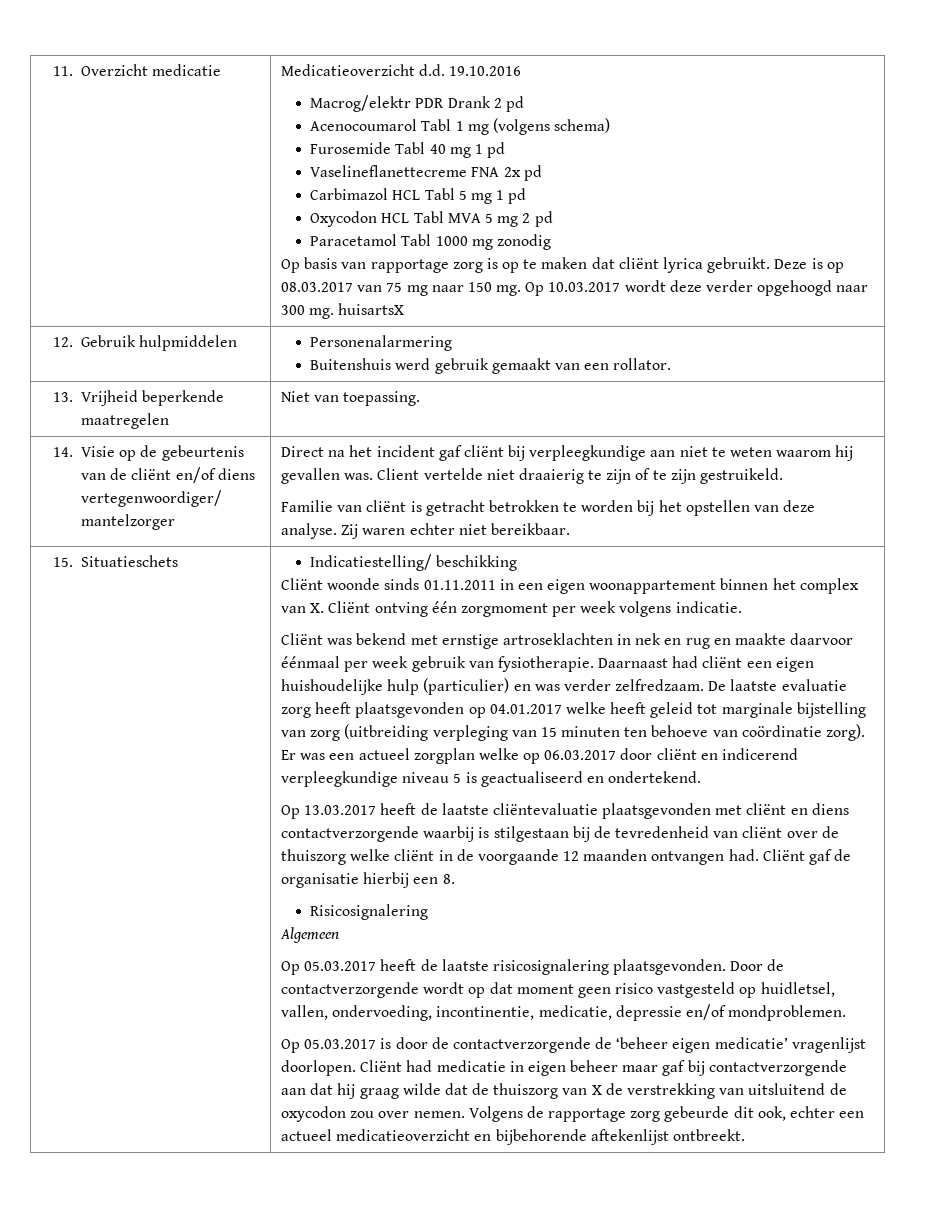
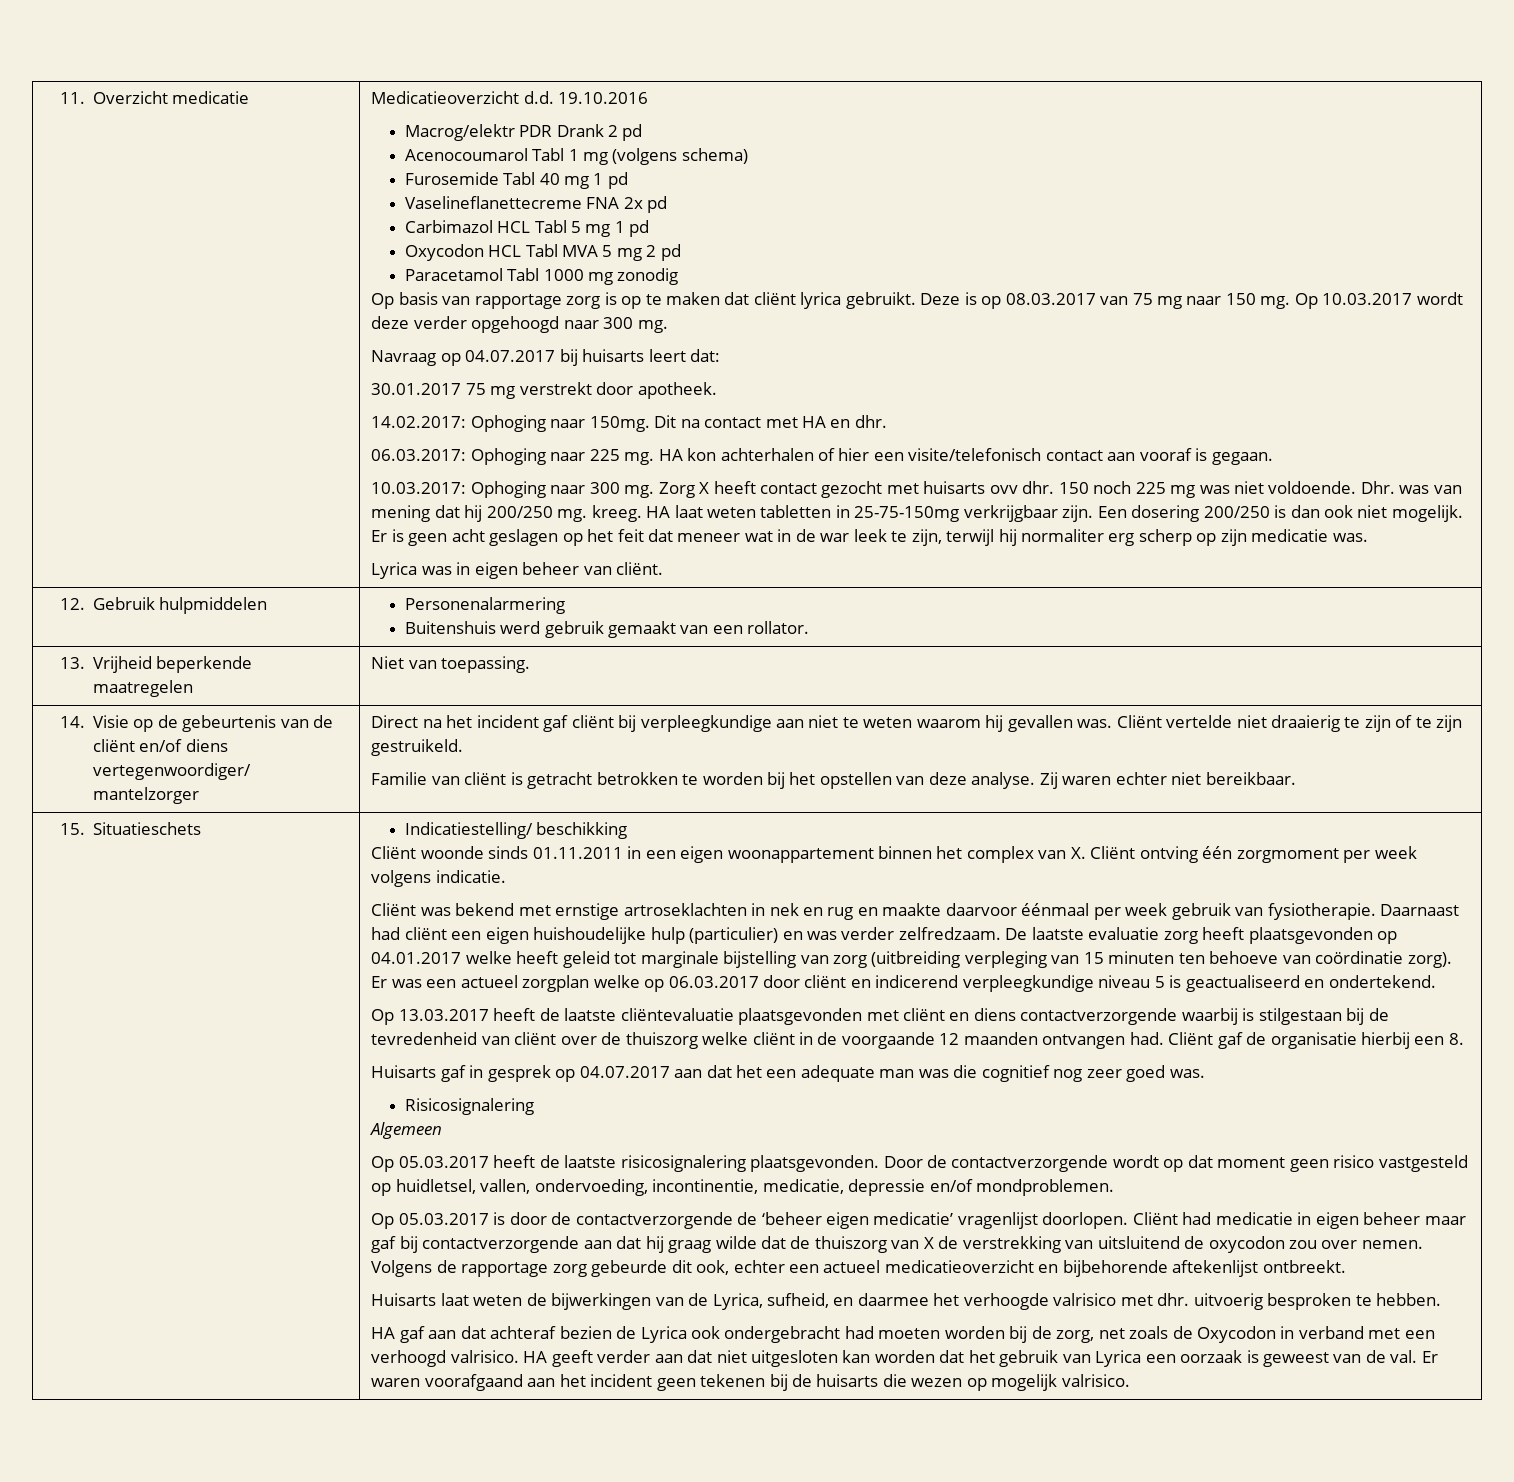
- Op 10.03.2017 wordt deze verder opgehoogd naar 300 mg. huisartsX
+ Op 10.03.2017 wordt deze verder opgehoogd naar 300 mg.
+ Navraag op 04.07.2017 bij huisarts leert dat:
+ 30.01.2017 75 mg verstrekt door apotheek.
+ 14.02.2017: Ophoging naar 150mg. Dit na contact met HA en dhr.
+ 06.03.2017: Ophoging naar 225 mg. HA kon achterhalen of hier een visite/telefonisch contact aan vooraf is gegaan.
+ 10.03.2017: Ophoging naar 300 mg. Zorg X heeft contact gezocht met huisarts ovv dhr. 150 noch 225 mg was niet voldoende. Dhr. was van mening dat hij 200/250 mg. kreeg. HA laat weten tabletten in 25-75-150mg verkrijgbaar zijn. Een dosering 200/250 is dan ook niet mogelijk. Er is geen acht geslagen op het feit dat meneer wat in de war leek te zijn, terwijl hij normaliter erg scherp op zijn medicatie was.
+ Lyrica was in eigen beheer van cliënt.
- Client vertelde niet draaierig te zijn of te zijn gestruikeld.
+ Cliënt vertelde niet draaierig te zijn of te zijn gestruikeld.
+ Huisarts gaf in gesprek op 04.07.2017 aan dat het een adequate man was die cognitief nog zeer goed was.
+ Huisarts laat weten de bijwerkingen van de Lyrica, sufheid, en daarmee het verhoogde valrisico met dhr. uitvoerig besproken te hebben.
+ HA gaf aan dat achteraf bezien de Lyrica ook ondergebracht had moeten worden bij de zorg, net zoals de Oxycodon in verband met een verhoogd valrisico. HA geeft verder aan dat niet uitgesloten kan worden dat het gebruik van Lyrica een oorzaak is geweest van de val. Er waren voorafgaand aan het incident geen tekenen bij de huisarts die wezen op mogelijk valrisico.

